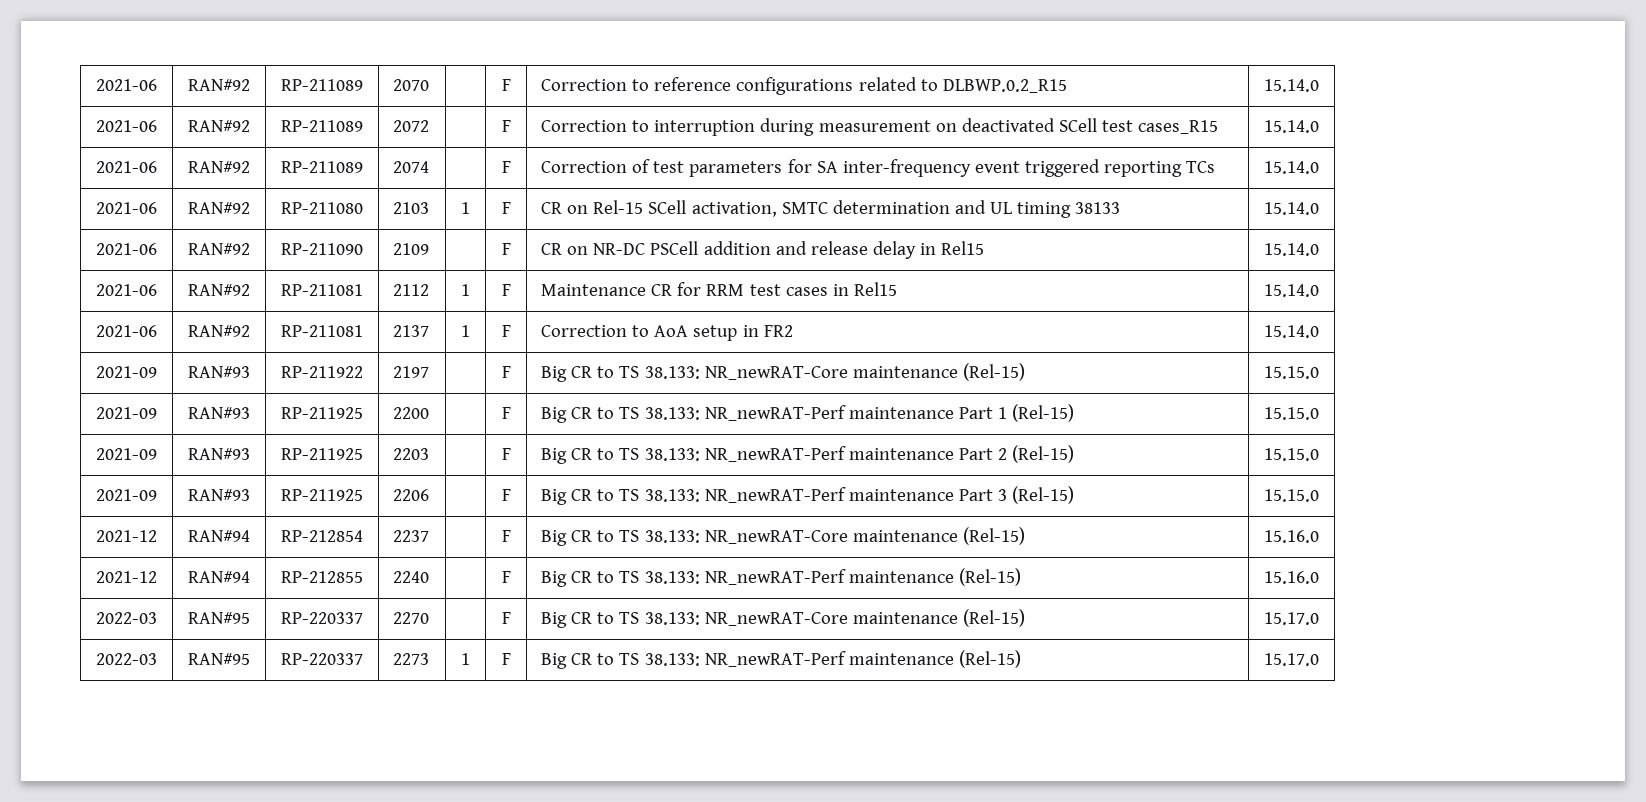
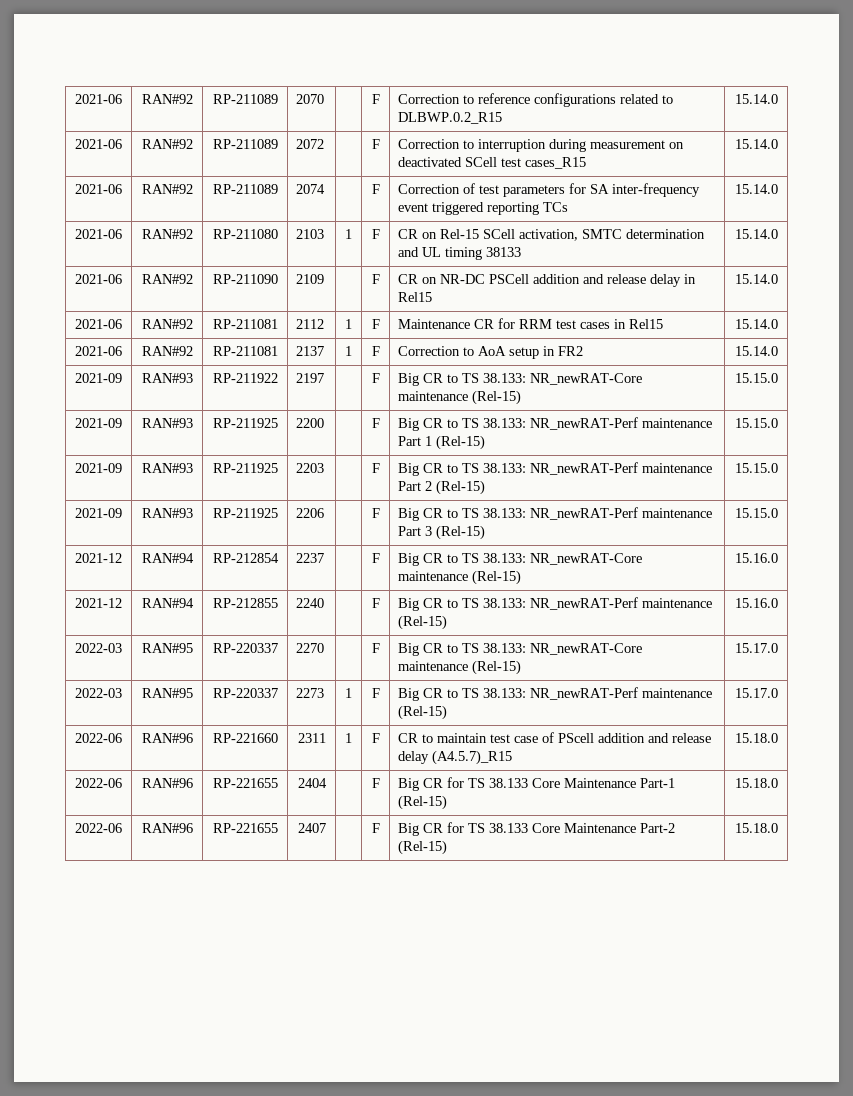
+ 2022-06 | RAN#96 | RP-221660 | 2311 | 1 | F | CR to maintain test case of PScell addition and release delay (A4.5.7)_R15 | 15.18.0
+ 2022-06 | RAN#96 | RP-221655 | 2404 | | F | Big CR for TS 38.133 Core Maintenance Part-1 (Rel-15) | 15.18.0
+ 2022-06 | RAN#96 | RP-221655 | 2407 | | F | Big CR for TS 38.133 Core Maintenance Part-2 (Rel-15) | 15.18.0

